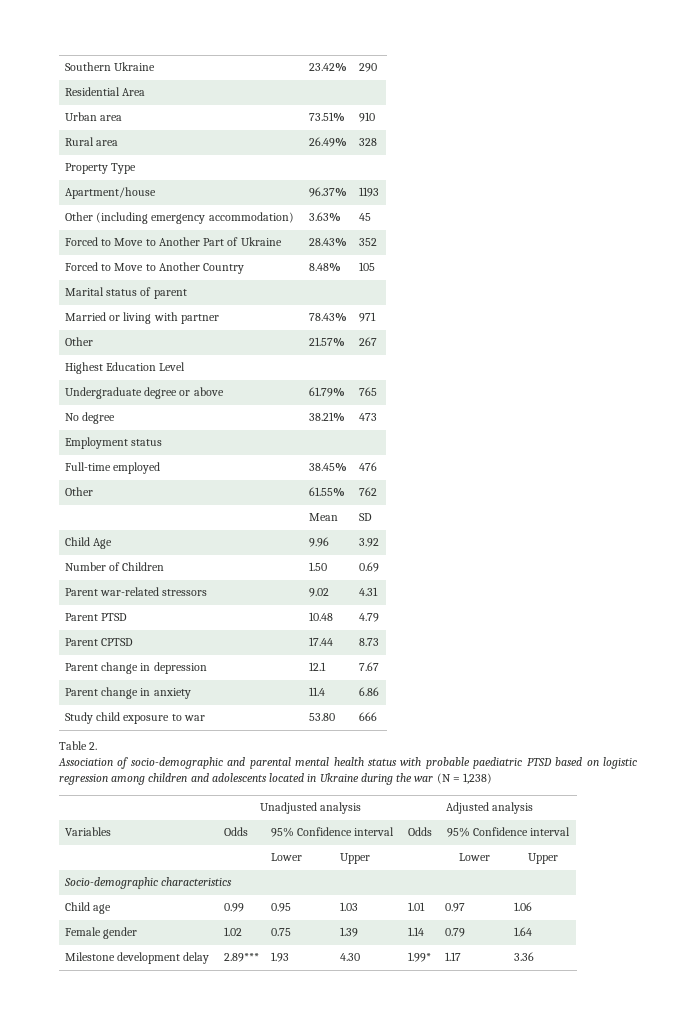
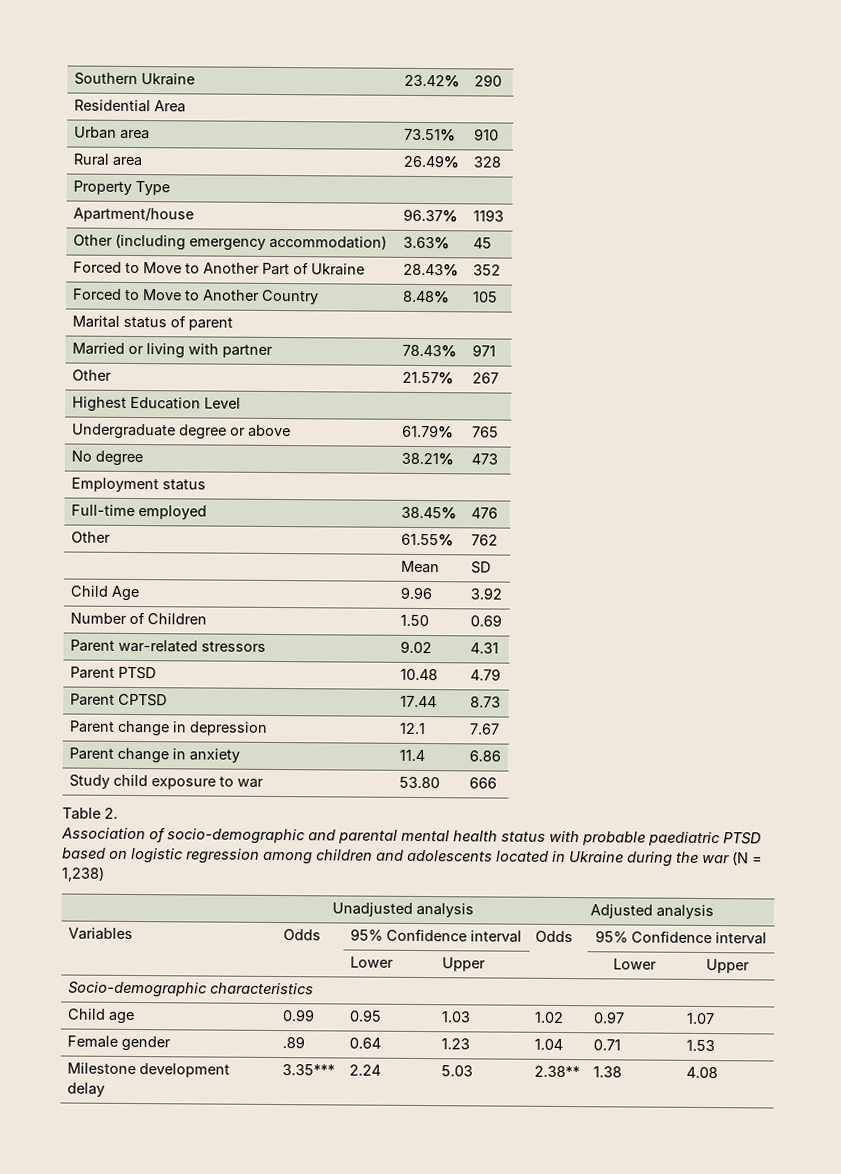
- Child age | 0.99 | 0.95 | 1.03 | 1.01 | 0.97 | 1.06
+ Child age | 0.99 | 0.95 | 1.03 | 1.02 | 0.97 | 1.07
- Female gender | 1.02 | 0.75 | 1.39 | 1.14 | 0.79 | 1.64
- Milestone development delay | 2.89*** | 1.93 | 4.30 | 1.99* | 1.17 | 3.36
+ Female gender | .89 | 0.64 | 1.23 | 1.04 | 0.71 | 1.53
+ Milestone development delay | 3.35*** | 2.24 | 5.03 | 2.38** | 1.38 | 4.08

